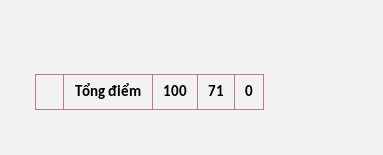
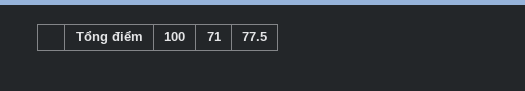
- | Tổng điểm | 100 | 71 | 0
+ | Tổng điểm | 100 | 71 | 77.5

